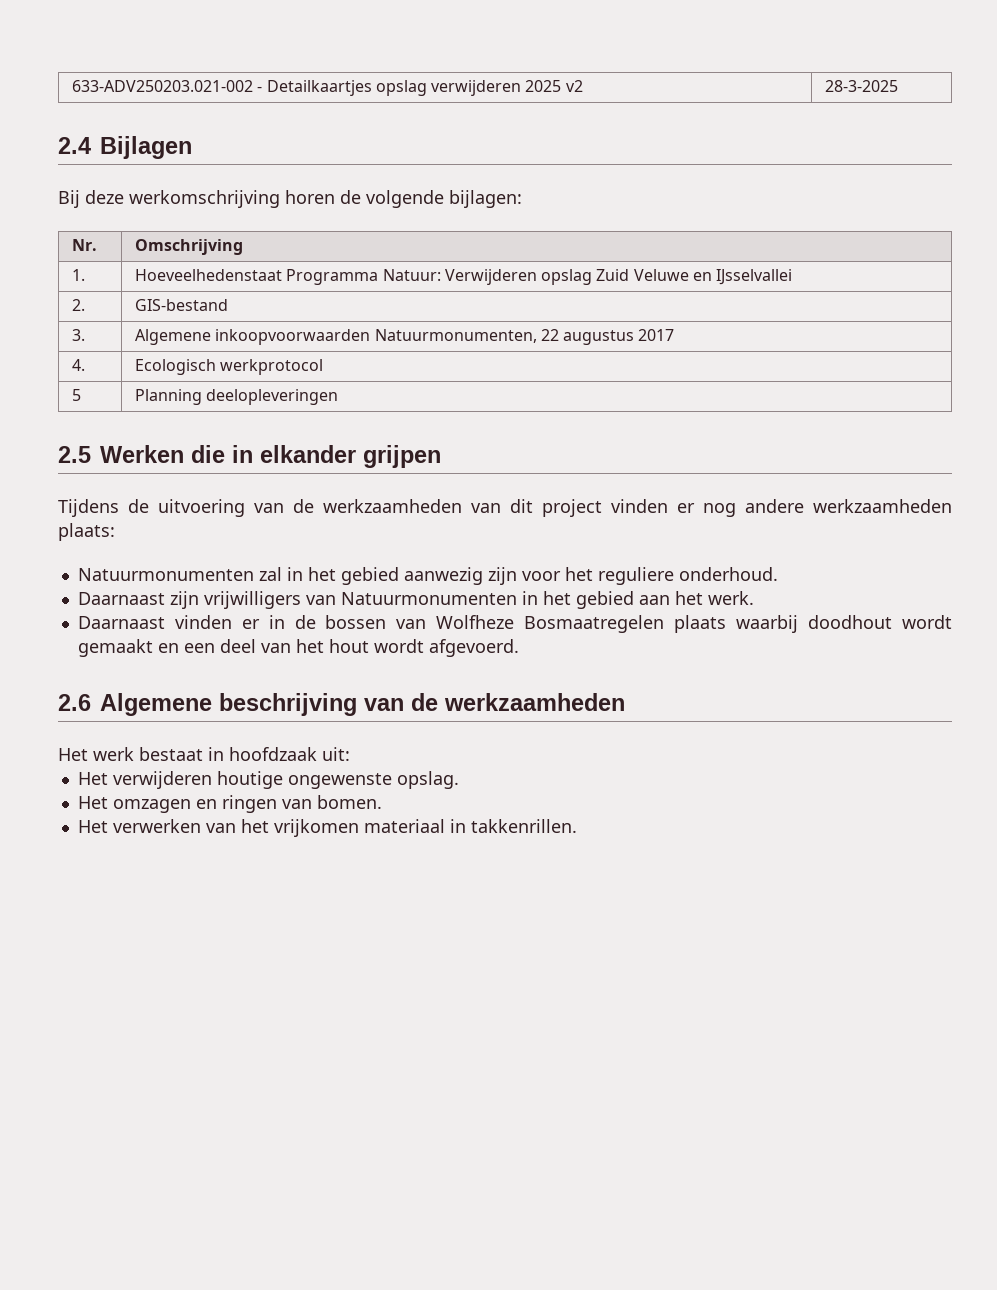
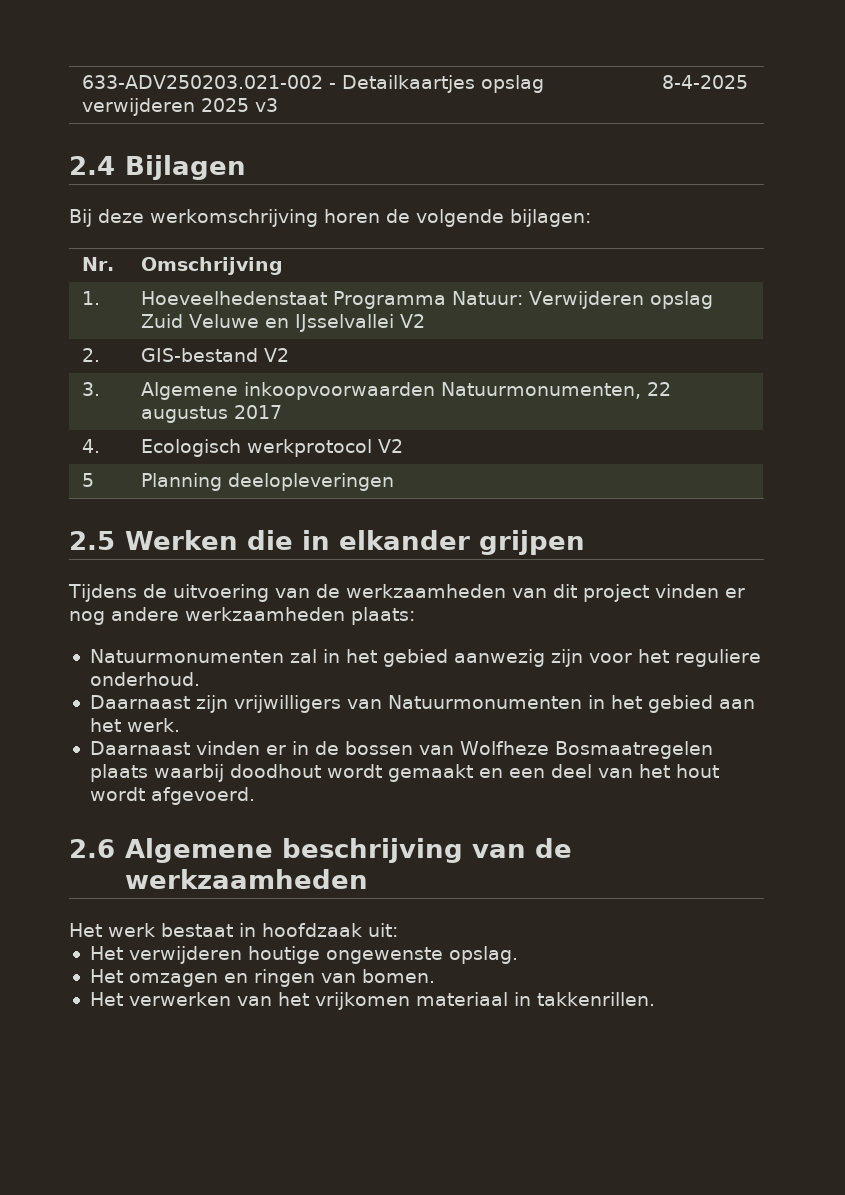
- 633-ADV250203.021-002 - Detailkaartjes opslag verwijderen 2025 v2 | 28-3-2025
+ 633-ADV250203.021-002 - Detailkaartjes opslag verwijderen 2025 v3 | 8-4-2025
- 1. | Hoeveelhedenstaat Programma Natuur: Verwijderen opslag Zuid Veluwe en IJsselvallei
+ 1. | Hoeveelhedenstaat Programma Natuur: Verwijderen opslag Zuid Veluwe en IJsselvallei V2
- 2. | GIS-bestand
+ 2. | GIS-bestand V2
- 4. | Ecologisch werkprotocol
+ 4. | Ecologisch werkprotocol V2

